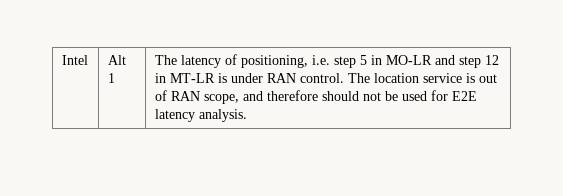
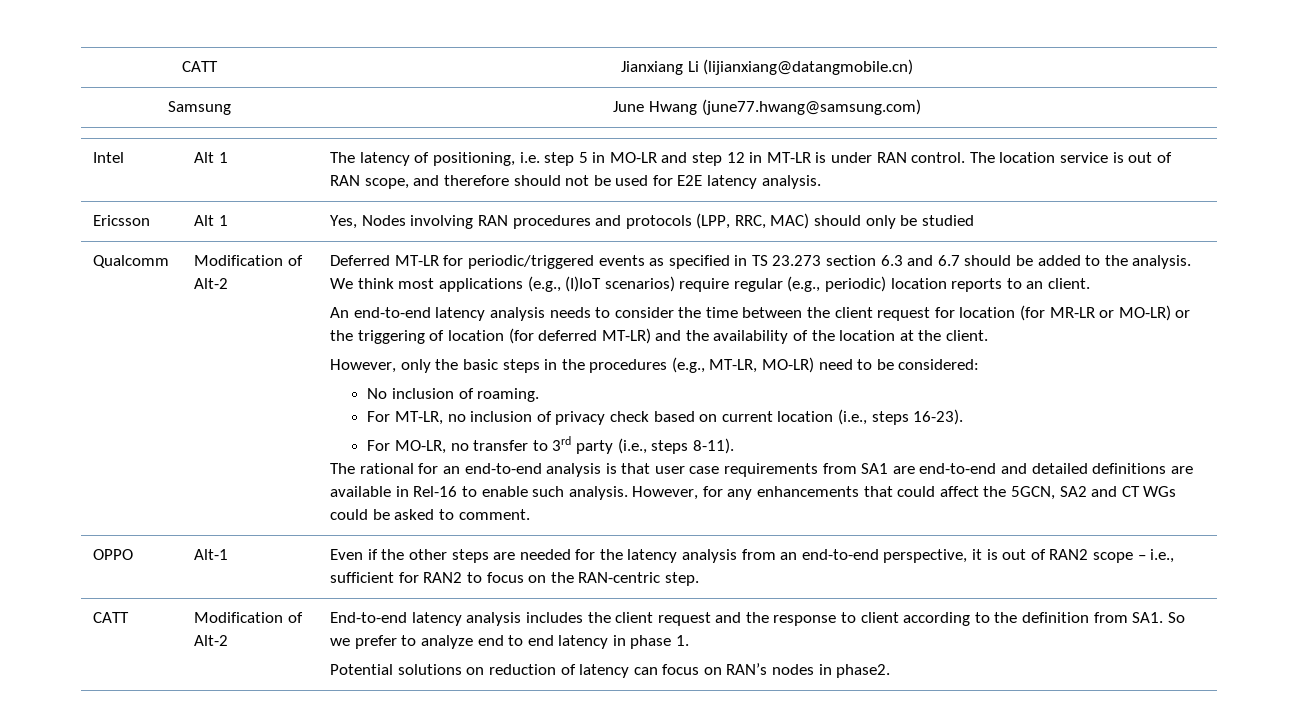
+ CATT | Jianxiang Li (lijianxiang@datangmobile.cn)
+ Samsung | June Hwang (june77.hwang@samsung.com)
+ Ericsson | Alt 1 | Yes, Nodes involving RAN procedures and protocols (LPP, RRC, MAC) should only be studied
+ Qualcomm | Modification of Alt-2 | Deferred MT-LR for periodic/triggered events as specified in TS 23.273 section 6.3 and 6.7 should be added to the analysis. We think most applications (e.g., (I)IoT scenarios) require regular (e.g., periodic) location reports to an client.
+ An end-to-end latency analysis needs to consider the time between the client request for location (for MR-LR or MO-LR) or the triggering of location (for deferred MT-LR) and the availability of the location at the client.
+ However, only the basic steps in the procedures (e.g., MT-LR, MO-LR) need to be considered:
+ No inclusion of roaming.
+ For MT-LR, no inclusion of privacy check based on current location (i.e., steps 16-23).
+ For MO-LR, no transfer to 3rd party (i.e., steps 8-11).
+ The rational for an end-to-end analysis is that user case requirements from SA1 are end-to-end and detailed definitions are available in Rel-16 to enable such analysis. However, for any enhancements that could affect the 5GCN, SA2 and CT WGs could be asked to comment.
+ OPPO | Alt-1 | Even if the other steps are needed for the latency analysis from an end-to-end perspective, it is out of RAN2 scope – i.e., sufficient for RAN2 to focus on the RAN-centric step.
+ CATT | Modification of Alt-2 | End-to-end latency analysis includes the client request and the response to client according to the definition from SA1. So we prefer to analyze end to end latency in phase 1.
+ Potential solutions on reduction of latency can focus on RAN’s nodes in phase2.

